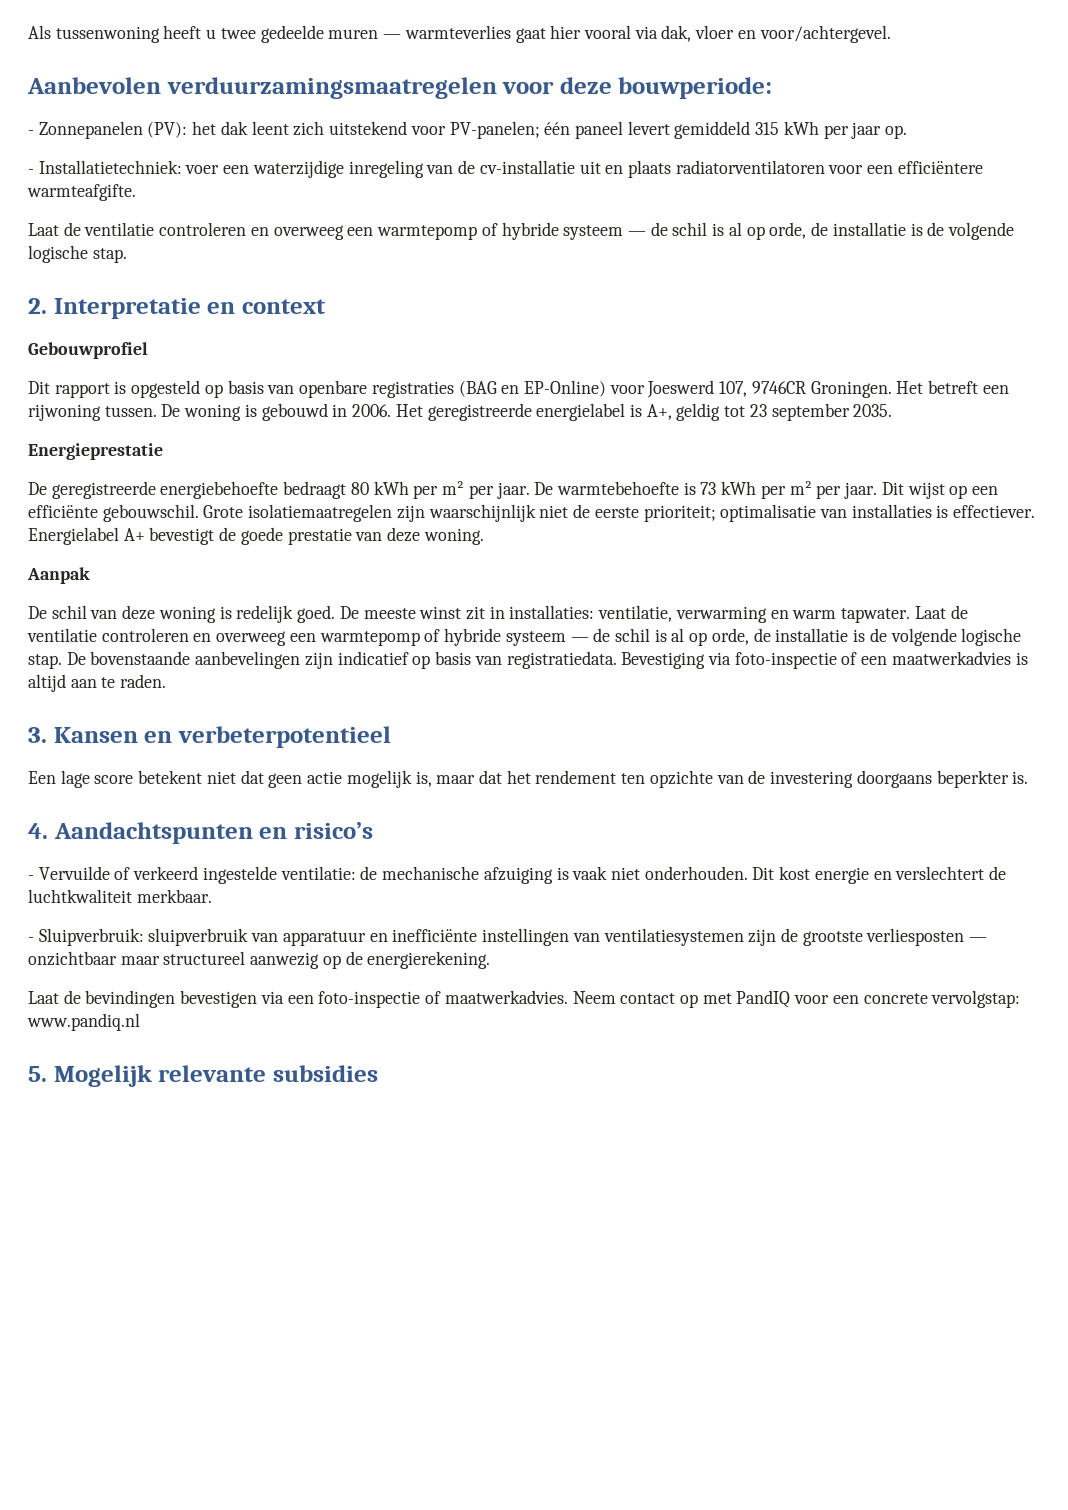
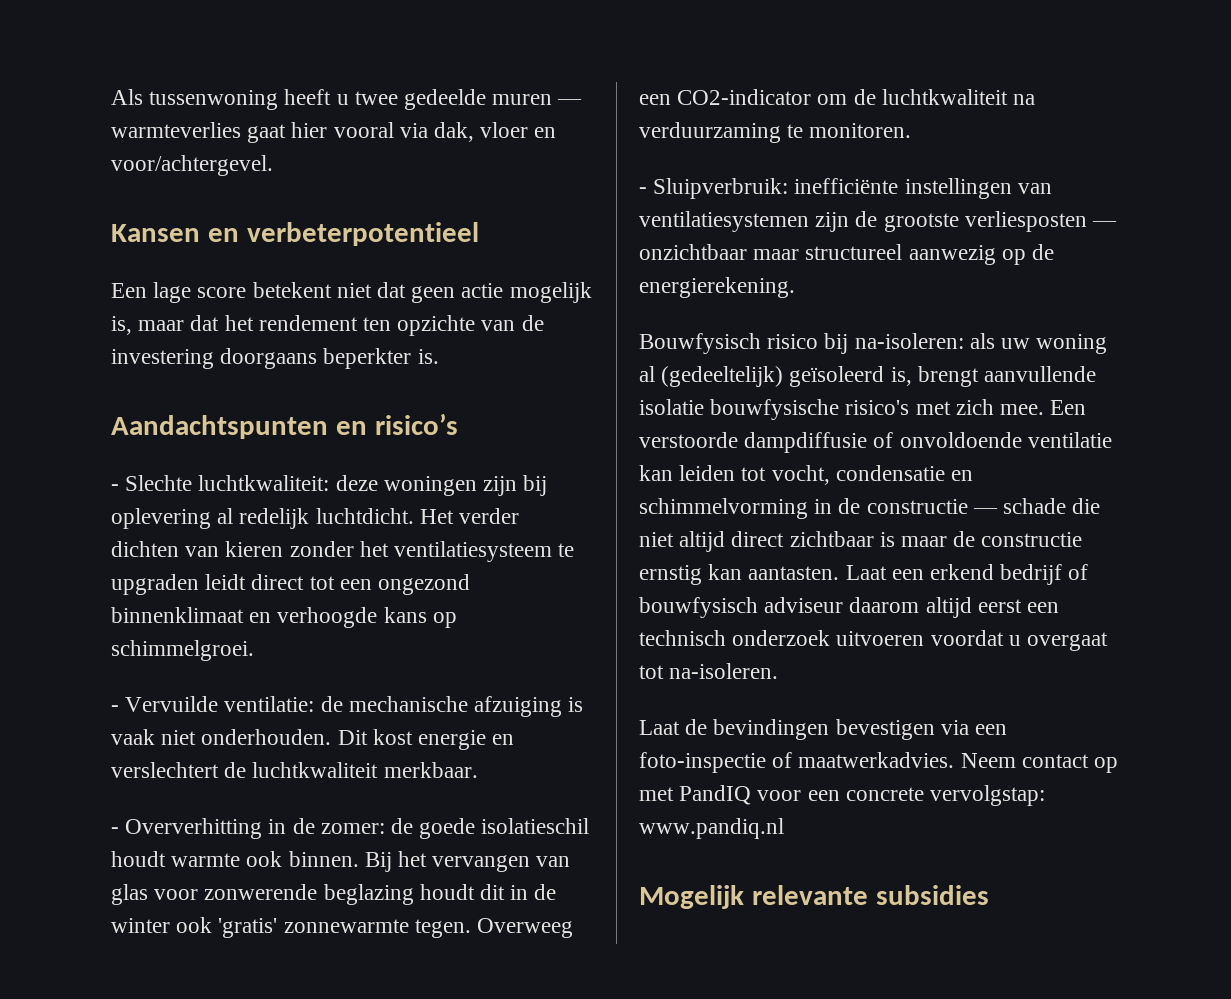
- Aanbevolen verduurzamingsmaatregelen voor deze bouwperiode:
- - Zonnepanelen (PV): het dak leent zich uitstekend voor PV-panelen; één paneel levert gemiddeld 315 kWh per jaar op.
- - Installatietechniek: voer een waterzijdige inregeling van de cv-installatie uit en plaats radiatorventilatoren voor een efficiëntere warmteafgifte.
- Laat de ventilatie controleren en overweeg een warmtepomp of hybride systeem — de schil is al op orde, de installatie is de volgende logische stap.
- 2. Interpretatie en context
- Gebouwprofiel
- Dit rapport is opgesteld op basis van openbare registraties (BAG en EP-Online) voor Joeswerd 107, 9746CR Groningen. Het betreft een rijwoning tussen. De woning is gebouwd in 2006. Het geregistreerde energielabel is A+, geldig tot 23 september 2035.
- Energieprestatie
- De geregistreerde energiebehoefte bedraagt 80 kWh per m² per jaar. De warmtebehoefte is 73 kWh per m² per jaar. Dit wijst op een efficiënte gebouwschil. Grote isolatiemaatregelen zijn waarschijnlijk niet de eerste prioriteit; optimalisatie van installaties is effectiever. Energielabel A+ bevestigt de goede prestatie van deze woning.
- Aanpak
- De schil van deze woning is redelijk goed. De meeste winst zit in installaties: ventilatie, verwarming en warm tapwater. Laat de ventilatie controleren en overweeg een warmtepomp of hybride systeem — de schil is al op orde, de installatie is de volgende logische stap. De bovenstaande aanbevelingen zijn indicatief op basis van registratiedata. Bevestiging via foto-inspectie of een maatwerkadvies is altijd aan te raden.
- 3. Kansen en verbeterpotentieel
+ Kansen en verbeterpotentieel
- 4. Aandachtspunten en risico’s
+ Aandachtspunten en risico’s
+ - Slechte luchtkwaliteit: deze woningen zijn bij oplevering al redelijk luchtdicht. Het verder dichten van kieren zonder het ventilatiesysteem te upgraden leidt direct tot een ongezond binnenklimaat en verhoogde kans op schimmelgroei.
- - Vervuilde of verkeerd ingestelde ventilatie: de mechanische afzuiging is vaak niet onderhouden.
+ - Vervuilde ventilatie: de mechanische afzuiging is vaak niet onderhouden.
- - Sluipverbruik: sluipverbruik van apparatuur en inefficiënte instellingen van ventilatiesystemen zijn de grootste verliesposten — onzichtbaar maar structureel aanwezig op de energierekening.
+ - Oververhitting in de zomer: de goede isolatieschil houdt warmte ook binnen. Bij het vervangen van glas voor zonwerende beglazing houdt dit in de winter ook 'gratis' zonnewarmte tegen. Overweeg een CO2-indicator om de luchtkwaliteit na verduurzaming te monitoren.
+ - Sluipverbruik: inefficiënte instellingen van ventilatiesystemen zijn de grootste verliesposten — onzichtbaar maar structureel aanwezig op de energierekening.
+ Bouwfysisch risico bij na-isoleren: als uw woning al (gedeeltelijk) geïsoleerd is, brengt aanvullende isolatie bouwfysische risico's met zich mee. Een verstoorde dampdiffusie of onvoldoende ventilatie kan leiden tot vocht, condensatie en schimmelvorming in de constructie — schade die niet altijd direct zichtbaar is maar de constructie ernstig kan aantasten. Laat een erkend bedrijf of bouwfysisch adviseur daarom altijd eerst een technisch onderzoek uitvoeren voordat u overgaat tot na-isoleren.
- 5. Mogelijk relevante subsidies
+ Mogelijk relevante subsidies

